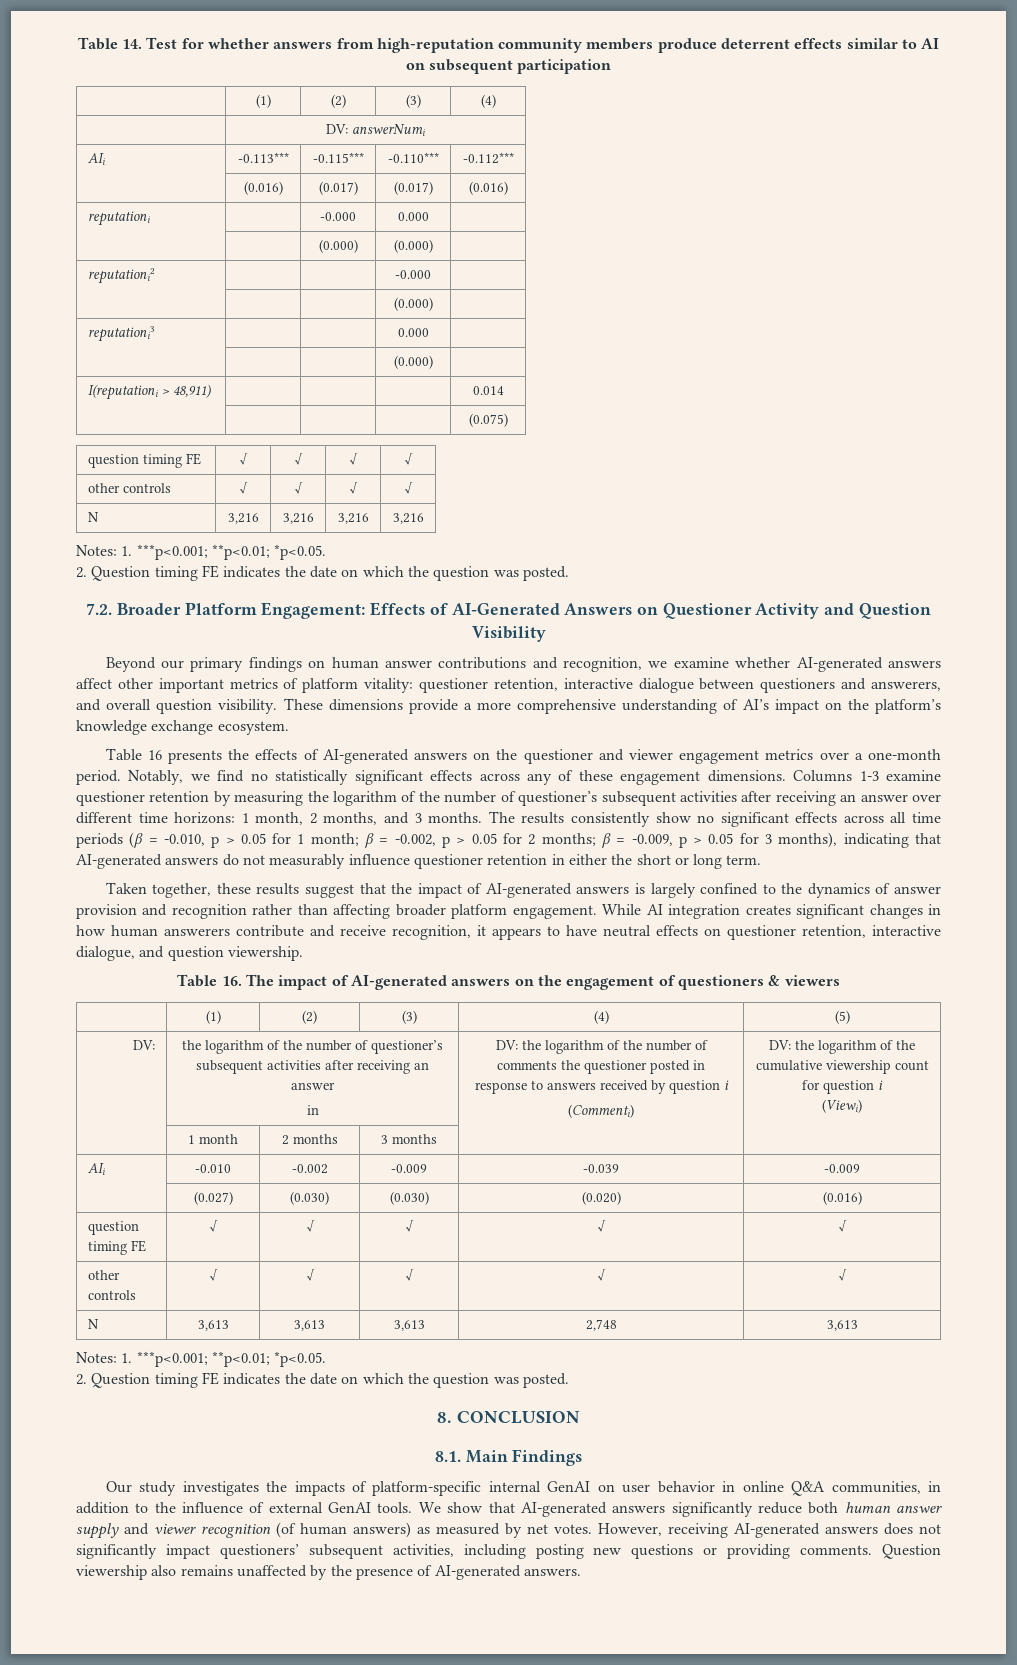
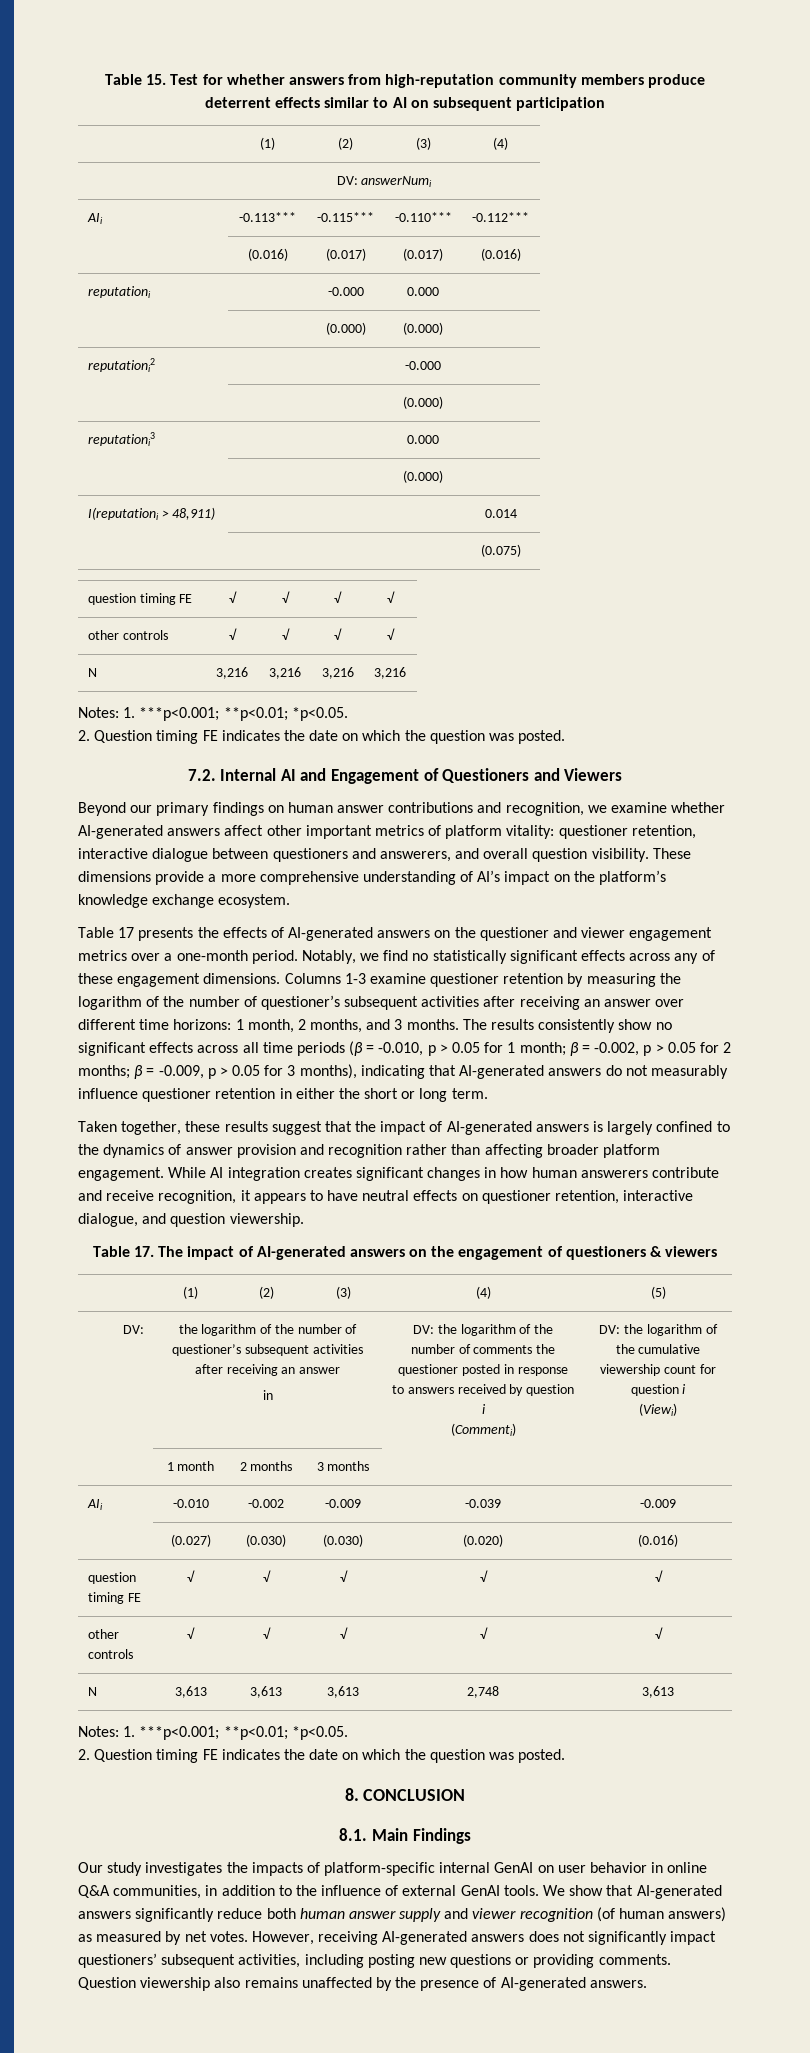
- Table 14. Test for whether answers from high-reputation community members produce deterrent effects similar to AI on subsequent participation
+ Table 15. Test for whether answers from high-reputation community members produce deterrent effects similar to AI on subsequent participation
- 7.2. Broader Platform Engagement: Effects of AI-Generated Answers on Questioner Activity and Question Visibility
+ 7.2. Internal AI and Engagement of Questioners and Viewers
- Table 16 presents the effects of AI-generated answers on the questioner and viewer engagement metrics over a one-month period.
+ Table 17 presents the effects of AI-generated answers on the questioner and viewer engagement metrics over a one-month period.
- Table 16. The impact of AI-generated answers on the engagement of questioners & viewers
+ Table 17. The impact of AI-generated answers on the engagement of questioners & viewers

